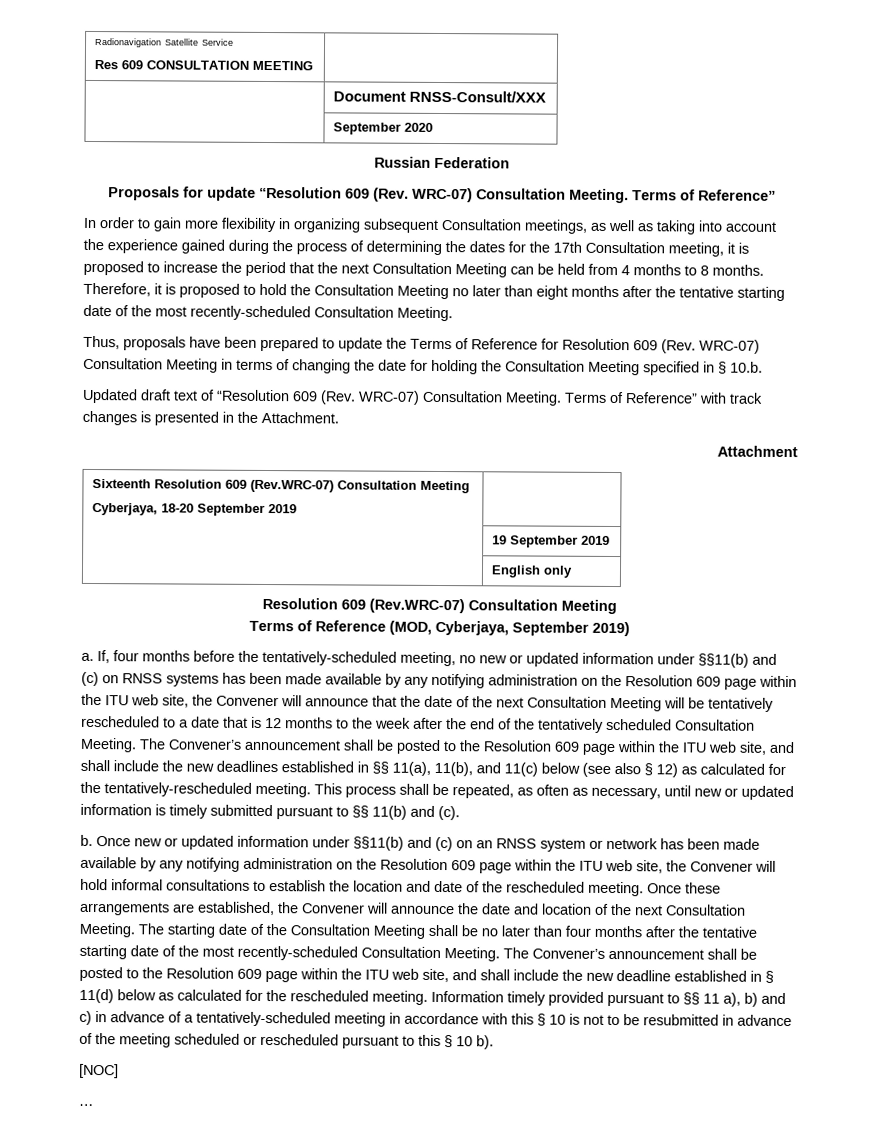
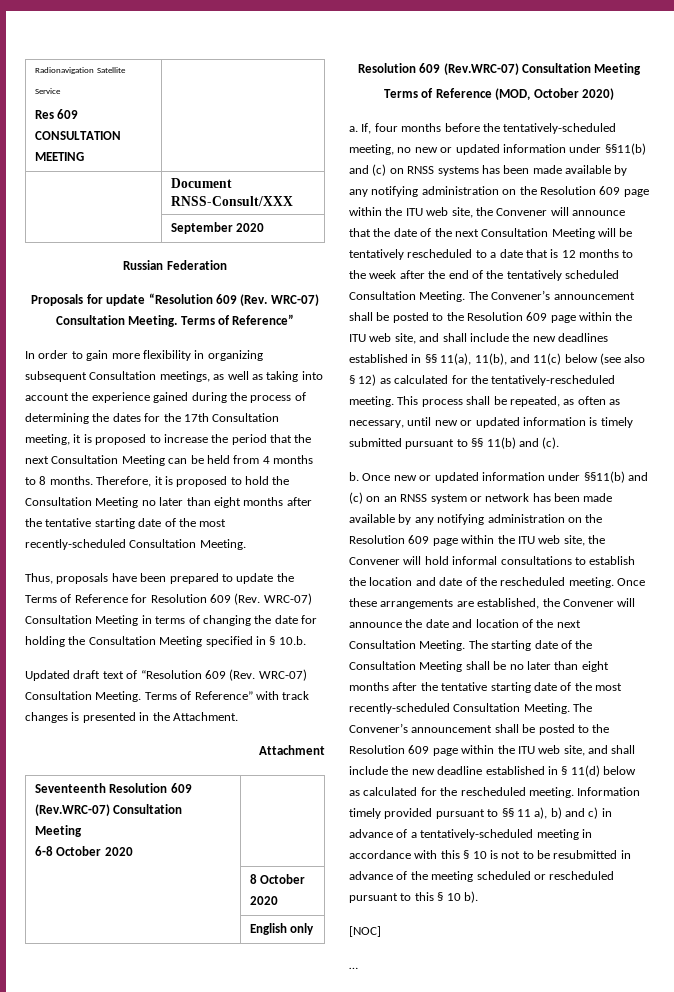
- Sixteenth Resolution 609 (Rev.WRC-07) Consultation Meeting
- Cyberjaya, 18-20 September 2019 |
- | 19 September 2019
+ Seventeenth Resolution 609 (Rev.WRC-07) Consultation Meeting
+ 6-8 October 2020 |
+ | 8 October 2020
- Terms of Reference (MOD, Cyberjaya, September 2019)
+ Terms of Reference (MOD, October 2020)
- The starting date of the Consultation Meeting shall be no later than four months after the tentative starting date of the most recently-scheduled Consultation Meeting.
+ The starting date of the Consultation Meeting shall be no later than eight months after the tentative starting date of the most recently-scheduled Consultation Meeting.

